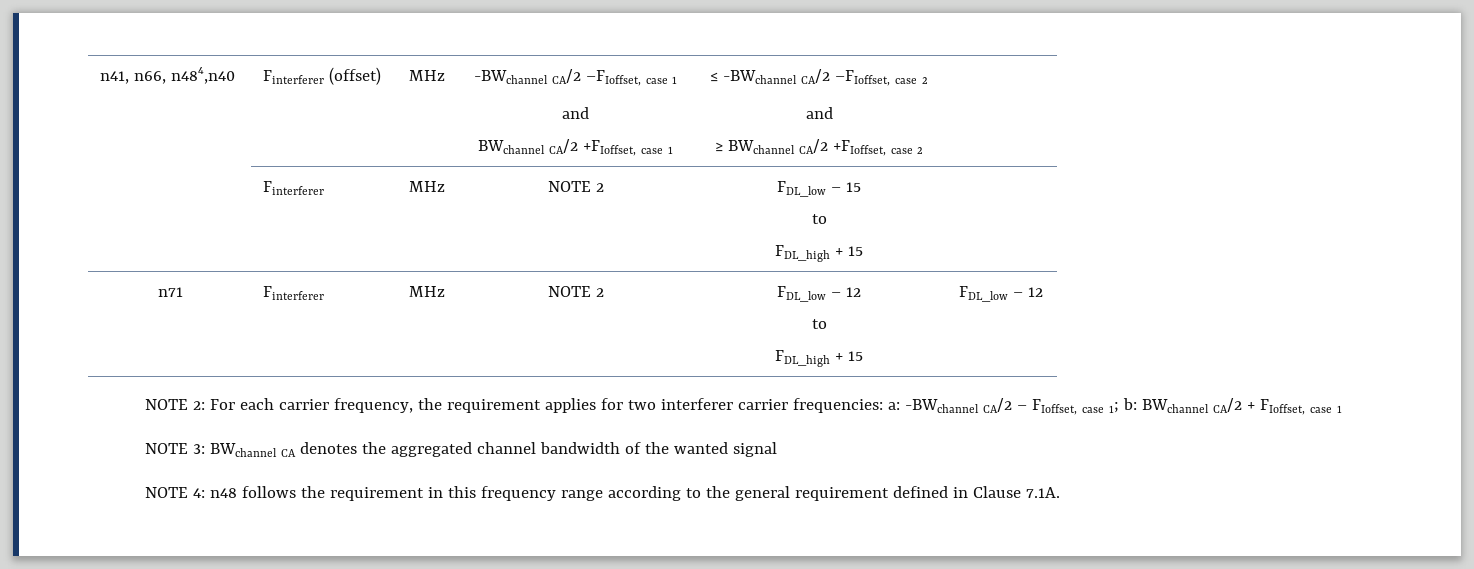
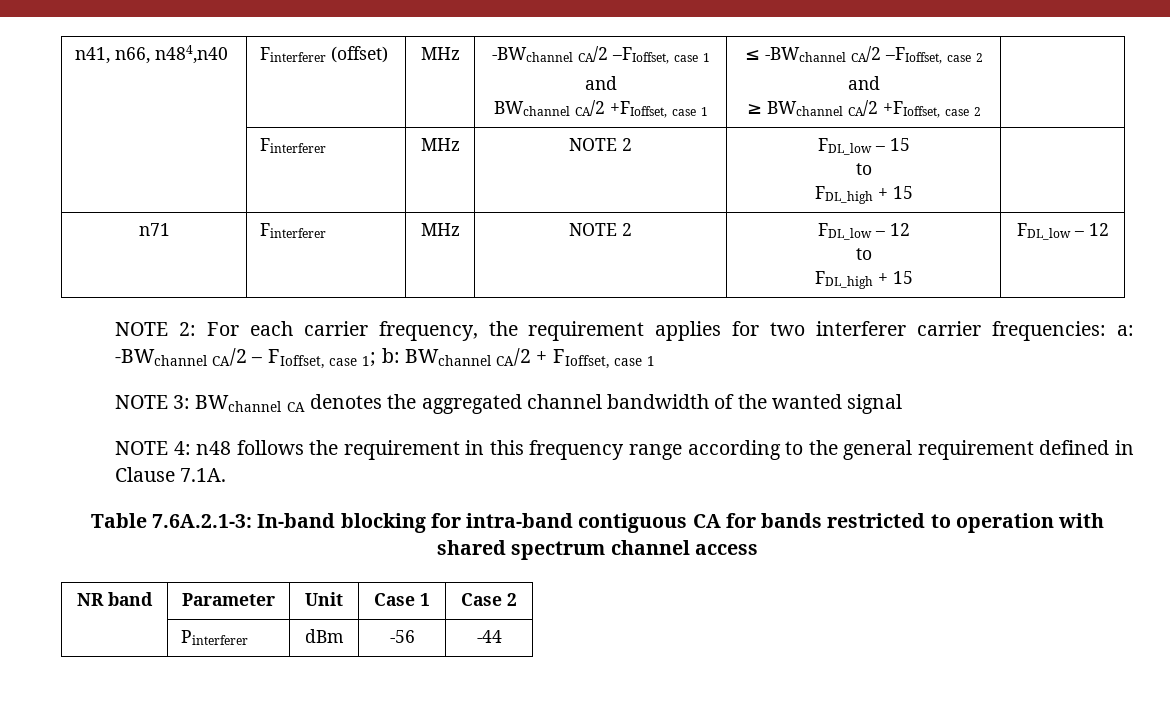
+ Table 7.6A.2.1-3: In-band blocking for intra-band contiguous CA for bands restricted to operation with shared spectrum channel access
+ NR band | Parameter | Unit | Case 1 | Case 2
+ | Pinterferer | dBm | -56 | -44

